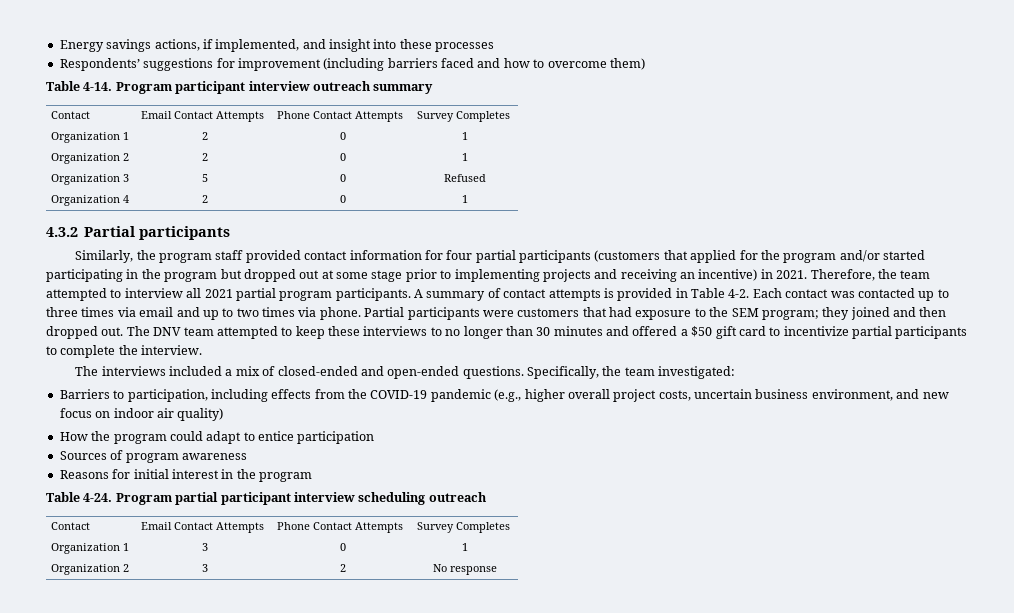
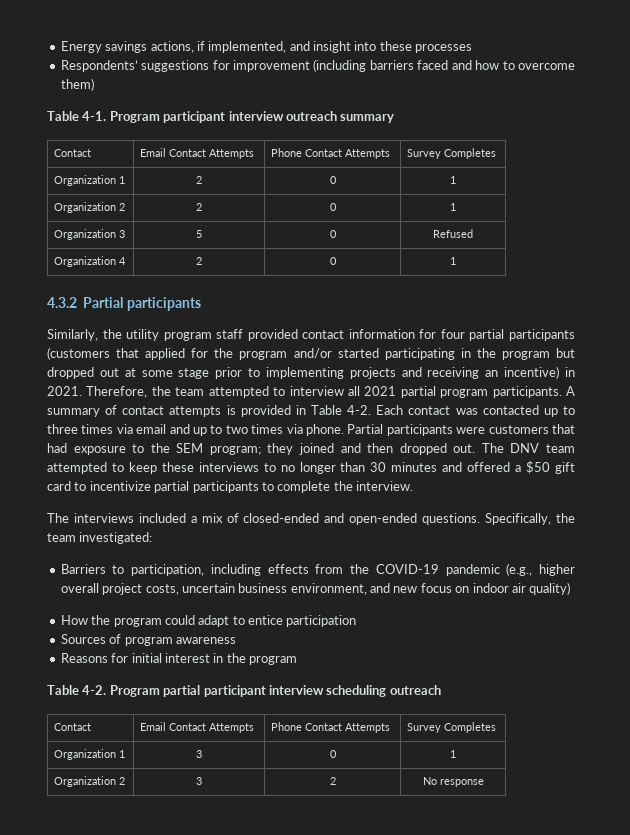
- Table 4-14.
+ Table 4-1.
- Similarly, the program staff provided contact information for four partial participants (customers that applied for the program and/or started participating in the program but dropped out at some stage prior to implementing projects and receiving an incentive) in 2021.
+ Similarly, the utility program staff provided contact information for four partial participants (customers that applied for the program and/or started participating in the program but dropped out at some stage prior to implementing projects and receiving an incentive) in 2021.
  Reasons for initial interest in the program
- Table 4-24.
+ Table 4-2.

